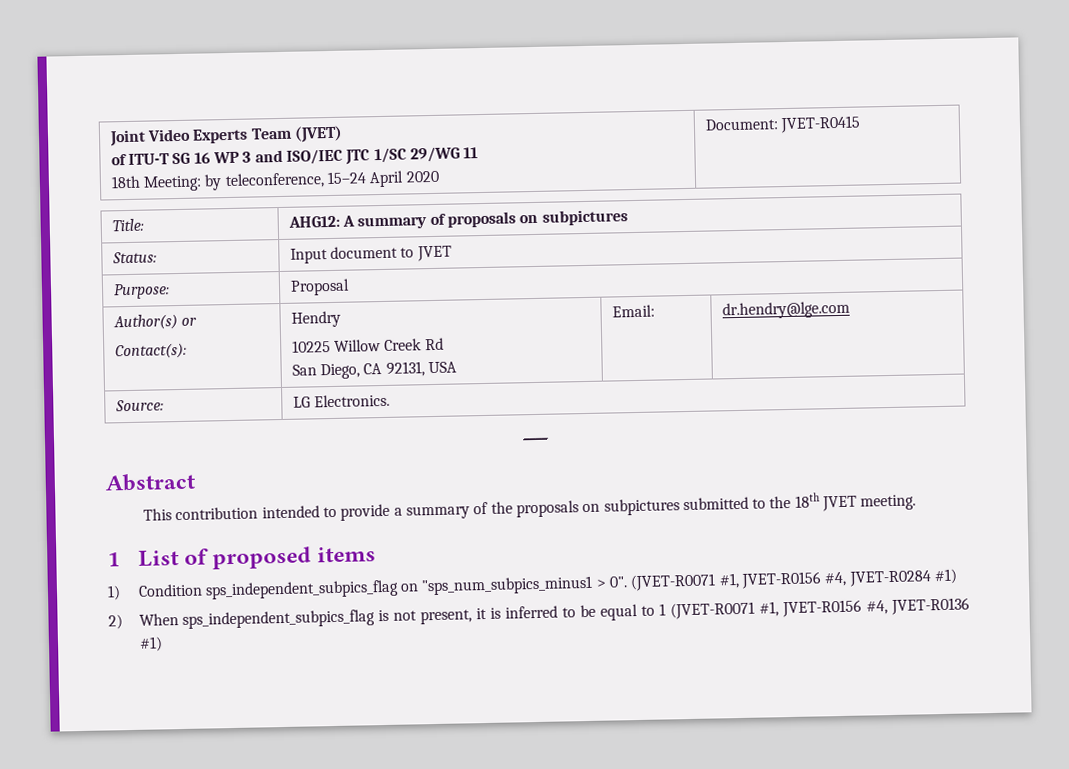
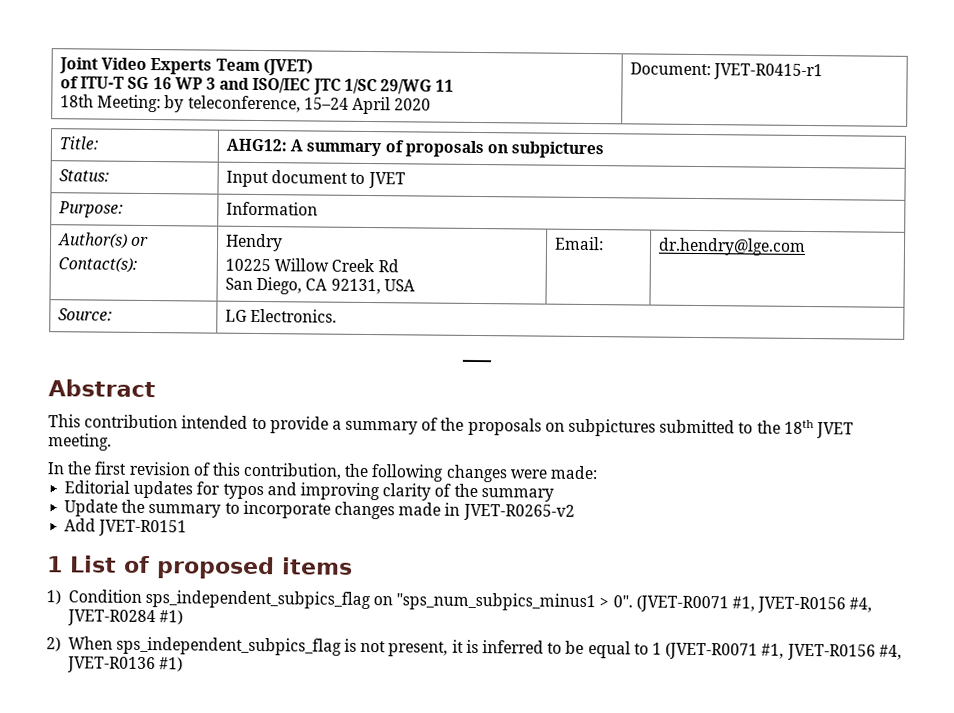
  Joint Video Experts Team (JVET)
  of ITU-T SG 16 WP 3 and ISO/IEC JTC 1/SC 29/WG 11
- 18th Meeting: by teleconference, 15–24 April 2020 | Document: JVET-R0415
+ 18th Meeting: by teleconference, 15–24 April 2020 | Document: JVET-R0415-r1
- Purpose: | Proposal
+ Purpose: | Information
+ In the first revision of this contribution, the following changes were made:
+ Editorial updates for typos and improving clarity of the summary
+ Update the summary to incorporate changes made in JVET-R0265-v2
+ Add JVET-R0151

